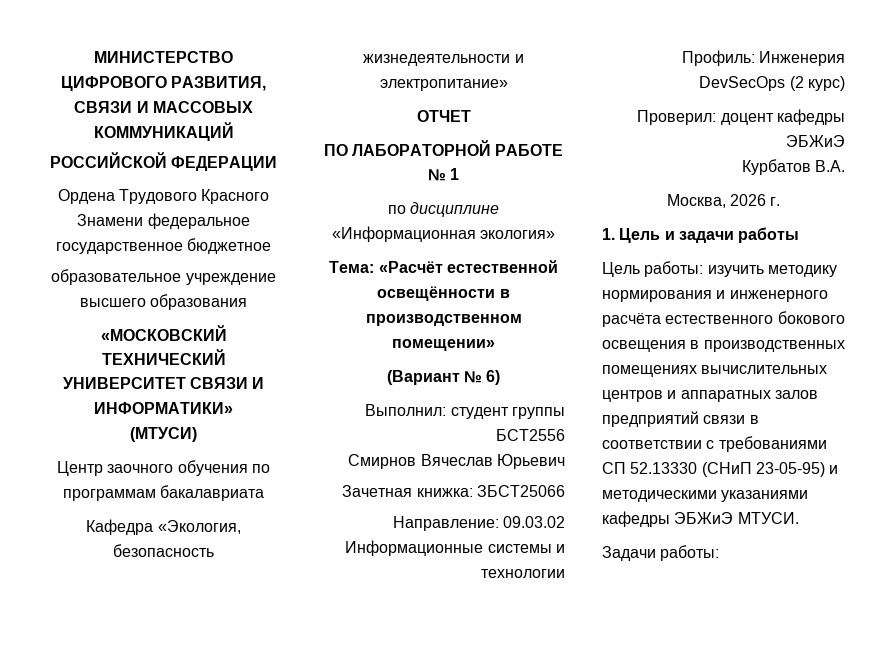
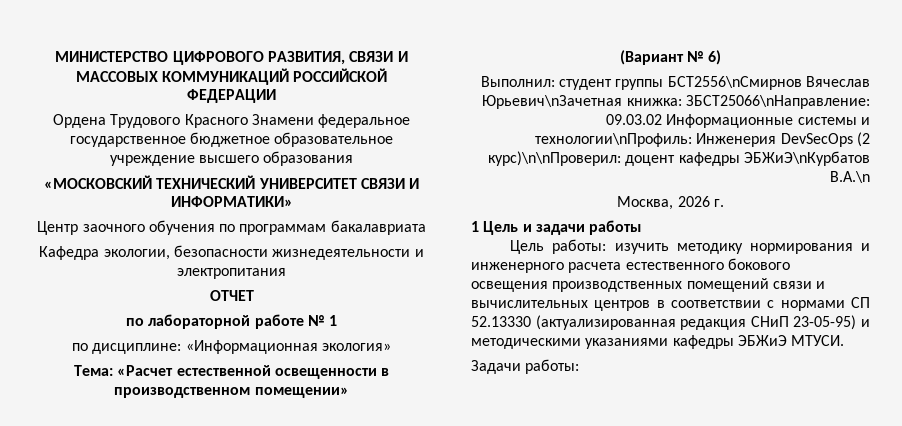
- МИНИСТЕРСТВО ЦИФРОВОГО РАЗВИТИЯ, СВЯЗИ И МАССОВЫХ КОММУНИКАЦИЙ
- РОССИЙСКОЙ ФЕДЕРАЦИИ
+ МИНИСТЕРСТВО ЦИФРОВОГО РАЗВИТИЯ, СВЯЗИ И МАССОВЫХ КОММУНИКАЦИЙ РОССИЙСКОЙ ФЕДЕРАЦИИ
- Ордена Трудового Красного Знамени федеральное государственное бюджетное
- образовательное учреждение высшего образования
+ Ордена Трудового Красного Знамени федеральное государственное бюджетное образовательное учреждение высшего образования
- (МТУСИ)
- Кафедра «Экология, безопасность жизнедеятельности и электропитание»
+ Кафедра экологии, безопасности жизнедеятельности и электропитания
- ПО ЛАБОРАТОРНОЙ РАБОТЕ № 1
+ по лабораторной работе № 1
- по дисциплине «Информационная экология»
+ по дисциплине: «Информационная экология»
- Тема: «Расчёт естественной освещённости в производственном помещении»
+ Тема: «Расчет естественной освещенности в производственном помещении»
- Выполнил: студент группы БСТ2556
- Смирнов Вячеслав Юрьевич
- Зачетная книжка: ЗБСТ25066
- Направление: 09.03.02 Информационные системы и технологии
- Профиль: Инженерия DevSecOps (2 курс)
- Проверил: доцент кафедры ЭБЖиЭ
- Курбатов В.А.
+ Выполнил: студент группы БСТ2556\nСмирнов Вячеслав Юрьевич\nЗачетная книжка: ЗБСТ25066\nНаправление: 09.03.02 Информационные системы и технологии\nПрофиль: Инженерия DevSecOps (2 курс)\n\nПроверил: доцент кафедры ЭБЖиЭ\nКурбатов В.А.\n
- 1. Цель и задачи работы
+ 1 Цель и задачи работы
- Цель работы: изучить методику нормирования и инженерного расчёта естественного бокового освещения в производственных помещениях вычислительных центров и аппаратных залов предприятий связи в соответствии с требованиями СП 52.13330 (СНиП 23-05-95) и методическими указаниями кафедры ЭБЖиЭ МТУСИ.
+ Цель работы: изучить методику нормирования и инженерного расчета естественного бокового освещения производственных помещений связи и вычислительных центров в соответствии с нормами СП 52.13330 (актуализированная редакция СНиП 23-05-95) и методическими указаниями кафедры ЭБЖиЭ МТУСИ.

